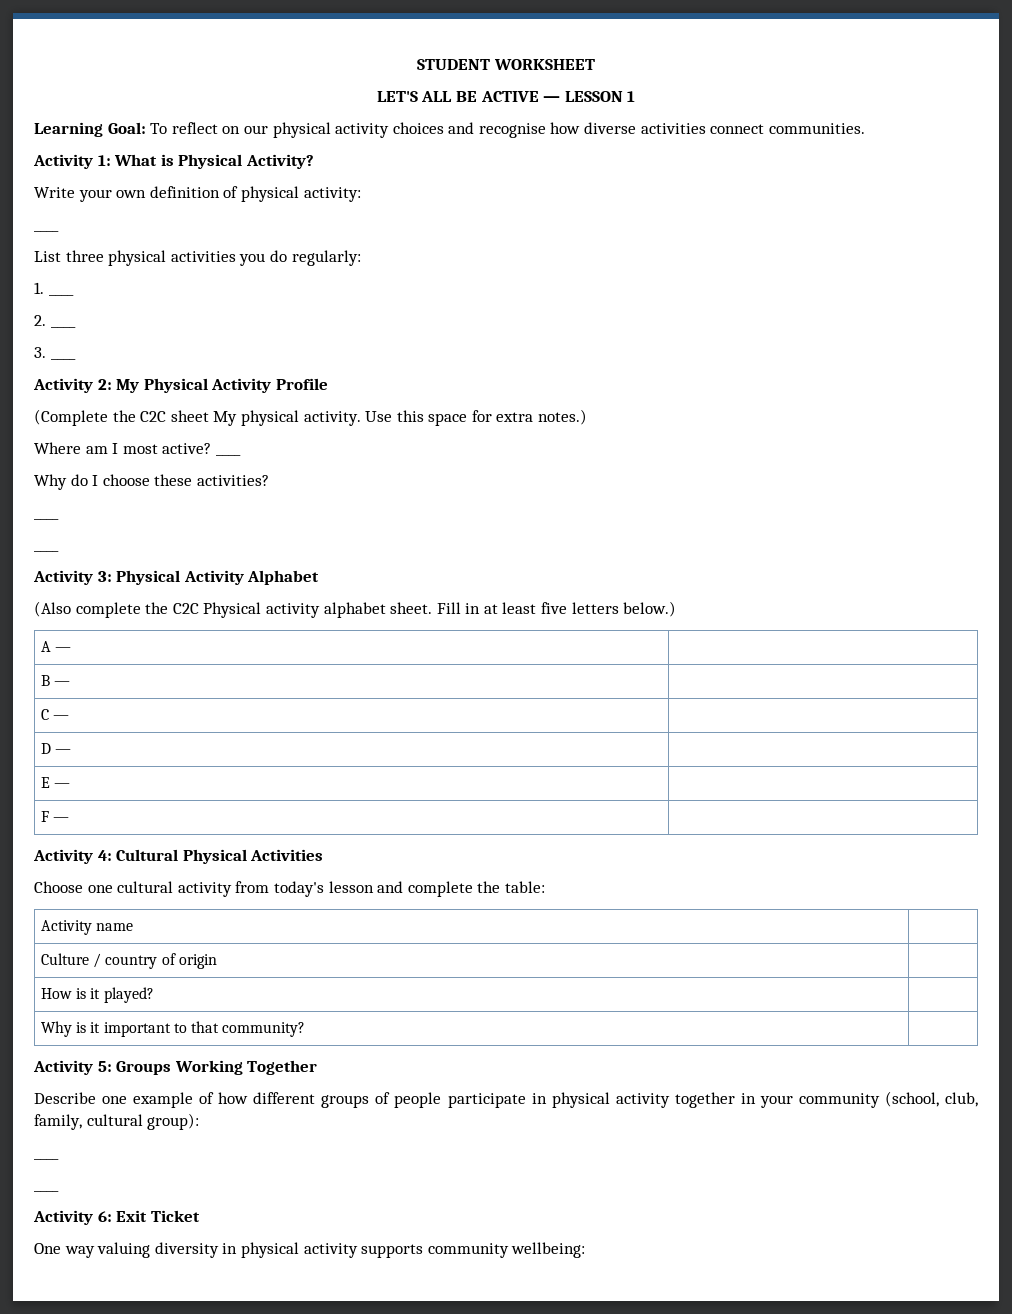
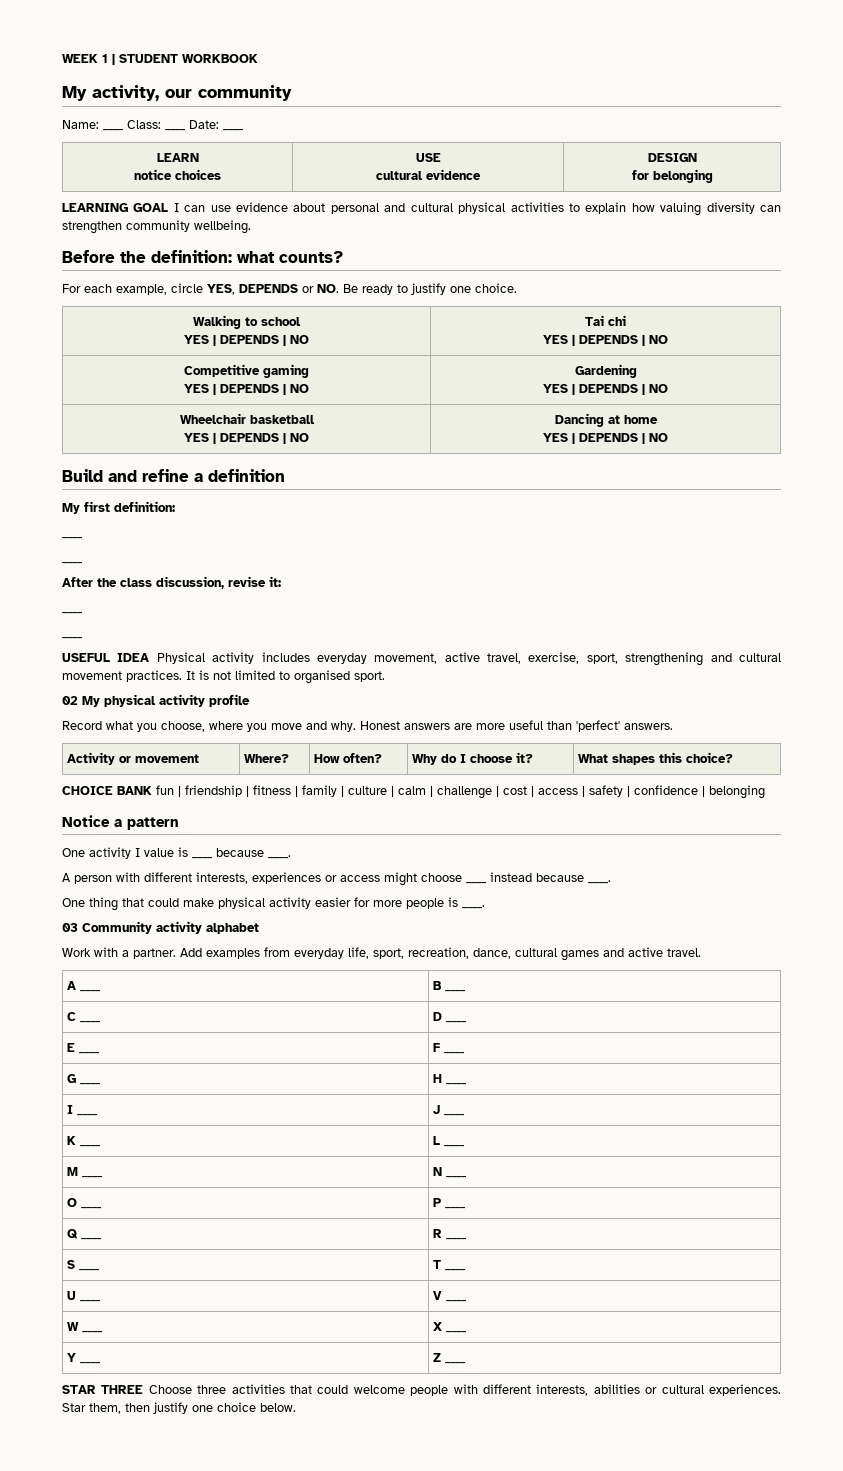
- STUDENT WORKSHEET
- LET'S ALL BE ACTIVE — LESSON 1
- Learning Goal: To reflect on our physical activity choices and recognise how diverse activities connect communities.
- Activity 1: What is Physical Activity?
- Write your own definition of physical activity:
- ____
- List three physical activities you do regularly:
- 1. ____
- 2. ____
- 3. ____
- Activity 2: My Physical Activity Profile
- (Complete the C2C sheet My physical activity. Use this space for extra notes.)
- Where am I most active? ____
- Why do I choose these activities?
+ WEEK 1 | STUDENT WORKBOOK
+ My activity, our community
+ Name: ____ Class: ____ Date: ____
+ LEARN
+ notice choices | USE
+ cultural evidence | DESIGN
+ for belonging
+ LEARNING GOAL I can use evidence about personal and cultural physical activities to explain how valuing diversity can strengthen community wellbeing.
+ Before the definition: what counts?
+ For each example, circle YES, DEPENDS or NO. Be ready to justify one choice.
+ Walking to school
+ YES | DEPENDS | NO | Tai chi
+ YES | DEPENDS | NO
+ Competitive gaming
+ YES | DEPENDS | NO | Gardening
+ YES | DEPENDS | NO
+ Wheelchair basketball
+ YES | DEPENDS | NO | Dancing at home
+ YES | DEPENDS | NO
+ Build and refine a definition
+ My first definition:
  ____
  ____
- Activity 3: Physical Activity Alphabet
- (Also complete the C2C Physical activity alphabet sheet. Fill in at least five letters below.)
- A — |
- B — |
- C — |
- D — |
- E — |
- F — |
- Activity 4: Cultural Physical Activities
- Choose one cultural activity from today's lesson and complete the table:
- Activity name |
- Culture / country of origin |
- How is it played? |
- Why is it important to that community? |
- Activity 5: Groups Working Together
- Describe one example of how different groups of people participate in physical activity together in your community (school, club, family, cultural group):
+ After the class discussion, revise it:
  ____
  ____
- Activity 6: Exit Ticket
- One way valuing diversity in physical activity supports community wellbeing:
+ USEFUL IDEA Physical activity includes everyday movement, active travel, exercise, sport, strengthening and cultural movement practices. It is not limited to organised sport.
+ 02 My physical activity profile
+ Record what you choose, where you move and why. Honest answers are more useful than 'perfect' answers.
+ Activity or movement | Where? | How often? | Why do I choose it? | What shapes this choice?
+ CHOICE BANK fun | friendship | fitness | family | culture | calm | challenge | cost | access | safety | confidence | belonging
+ Notice a pattern
+ One activity I value is ____ because ____.
+ A person with different interests, experiences or access might choose ____ instead because ____.
+ One thing that could make physical activity easier for more people is ____.
+ 03 Community activity alphabet
+ Work with a partner. Add examples from everyday life, sport, recreation, dance, cultural games and active travel.
+ A ____ | B ____
+ C ____ | D ____
+ E ____ | F ____
+ G ____ | H ____
+ I ____ | J ____
+ K ____ | L ____
+ M ____ | N ____
+ O ____ | P ____
+ Q ____ | R ____
+ S ____ | T ____
+ U ____ | V ____
+ W ____ | X ____
+ Y ____ | Z ____
+ STAR THREE Choose three activities that could welcome people with different interests, abilities or cultural experiences. Star them, then justify one choice below.

